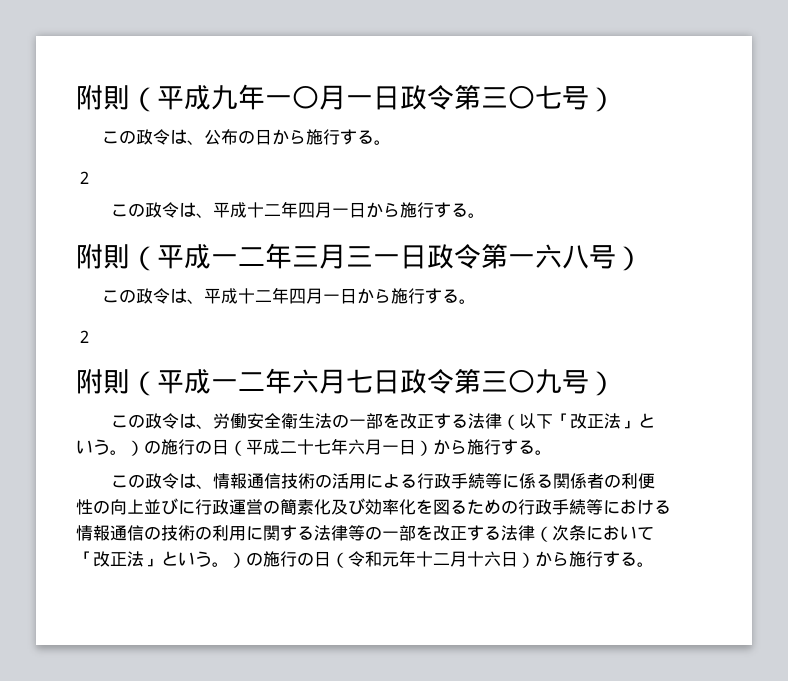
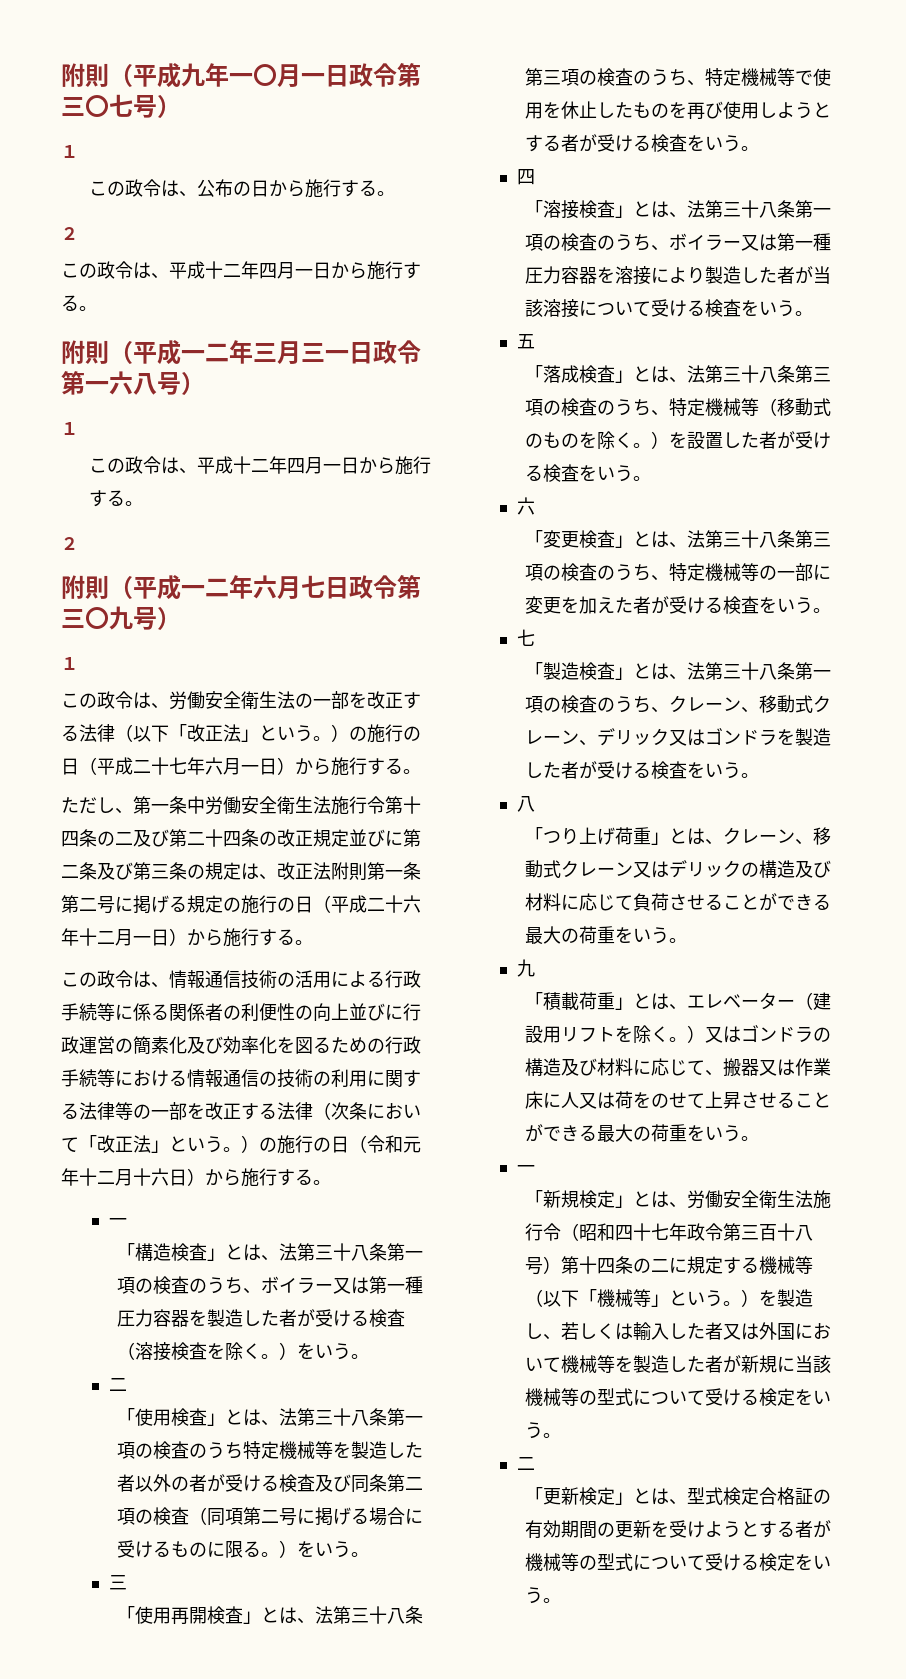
  附則（平成九年一〇月一日政令第三〇七号）
+ １
  附則（平成一二年三月三一日政令第一六八号）
+ １
  附則（平成一二年六月七日政令第三〇九号）
+ １
+ ただし、第一条中労働安全衛生法施行令第十四条の二及び第二十四条の改正規定並びに第二条及び第三条の規定は、改正法附則第一条第二号に掲げる規定の施行の日（平成二十六年十二月一日）から施行する。
  この政令は、情報通信技術の活用による行政手続等に係る関係者の利便性の向上並びに行政運営の簡素化及び効率化を図るための行政手続等における情報通信の技術の利用に関する法律等の一部を改正する法律（次条において「改正法」という。）の施行の日（令和元年十二月十六日）から施行する。
+ 一
+ 「構造検査」とは、法第三十八条第一項の検査のうち、ボイラー又は第一種圧力容器を製造した者が受ける検査（溶接検査を除く。）をいう。
+ 二
+ 「使用検査」とは、法第三十八条第一項の検査のうち特定機械等を製造した者以外の者が受ける検査及び同条第二項の検査（同項第二号に掲げる場合に受けるものに限る。）をいう。
+ 三
+ 「使用再開検査」とは、法第三十八条第三項の検査のうち、特定機械等で使用を休止したものを再び使用しようとする者が受ける検査をいう。
+ 四
+ 「溶接検査」とは、法第三十八条第一項の検査のうち、ボイラー又は第一種圧力容器を溶接により製造した者が当該溶接について受ける検査をいう。
+ 五
+ 「落成検査」とは、法第三十八条第三項の検査のうち、特定機械等（移動式のものを除く。）を設置した者が受ける検査をいう。
+ 六
+ 「変更検査」とは、法第三十八条第三項の検査のうち、特定機械等の一部に変更を加えた者が受ける検査をいう。
+ 七
+ 「製造検査」とは、法第三十八条第一項の検査のうち、クレーン、移動式クレーン、デリック又はゴンドラを製造した者が受ける検査をいう。
+ 八
+ 「つり上げ荷重」とは、クレーン、移動式クレーン又はデリックの構造及び材料に応じて負荷させることができる最大の荷重をいう。
+ 九
+ 「積載荷重」とは、エレベーター（建設用リフトを除く。）又はゴンドラの構造及び材料に応じて、搬器又は作業床に人又は荷をのせて上昇させることができる最大の荷重をいう。
+ 一
+ 「新規検定」とは、労働安全衛生法施行令（昭和四十七年政令第三百十八号）第十四条の二に規定する機械等（以下「機械等」という。）を製造し、若しくは輸入した者又は外国において機械等を製造した者が新規に当該機械等の型式について受ける検定をいう。
+ 二
+ 「更新検定」とは、型式検定合格証の有効期間の更新を受けようとする者が機械等の型式について受ける検定をいう。

